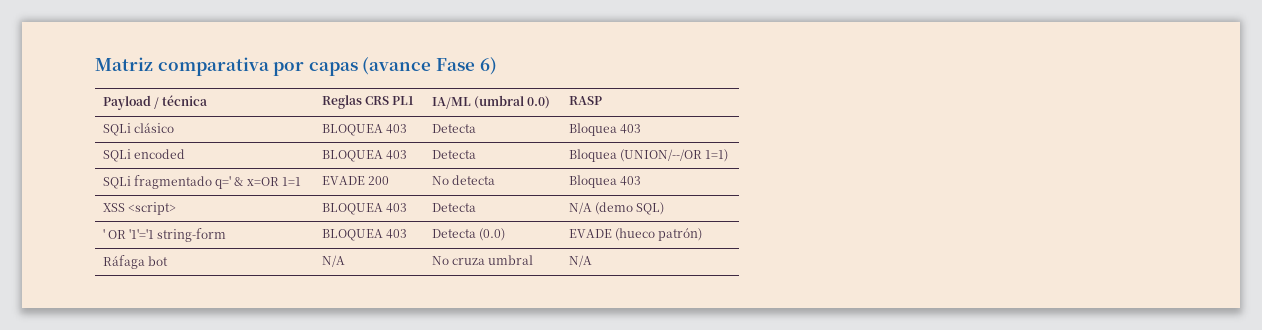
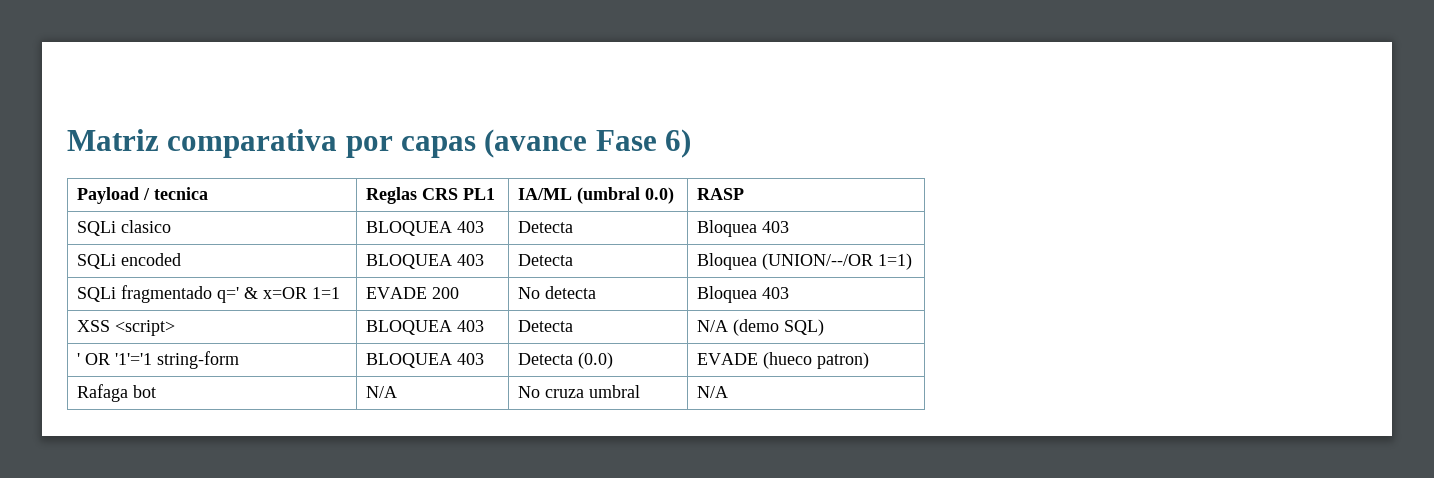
- Payload / técnica | Reglas CRS PL1 | IA/ML (umbral 0.0) | RASP
+ Payload / tecnica | Reglas CRS PL1 | IA/ML (umbral 0.0) | RASP
- SQLi clásico | BLOQUEA 403 | Detecta | Bloquea 403
+ SQLi clasico | BLOQUEA 403 | Detecta | Bloquea 403
- ' OR '1'='1 string-form | BLOQUEA 403 | Detecta (0.0) | EVADE (hueco patrón)
- Ráfaga bot | N/A | No cruza umbral | N/A
+ ' OR '1'='1 string-form | BLOQUEA 403 | Detecta (0.0) | EVADE (hueco patron)
+ Rafaga bot | N/A | No cruza umbral | N/A

